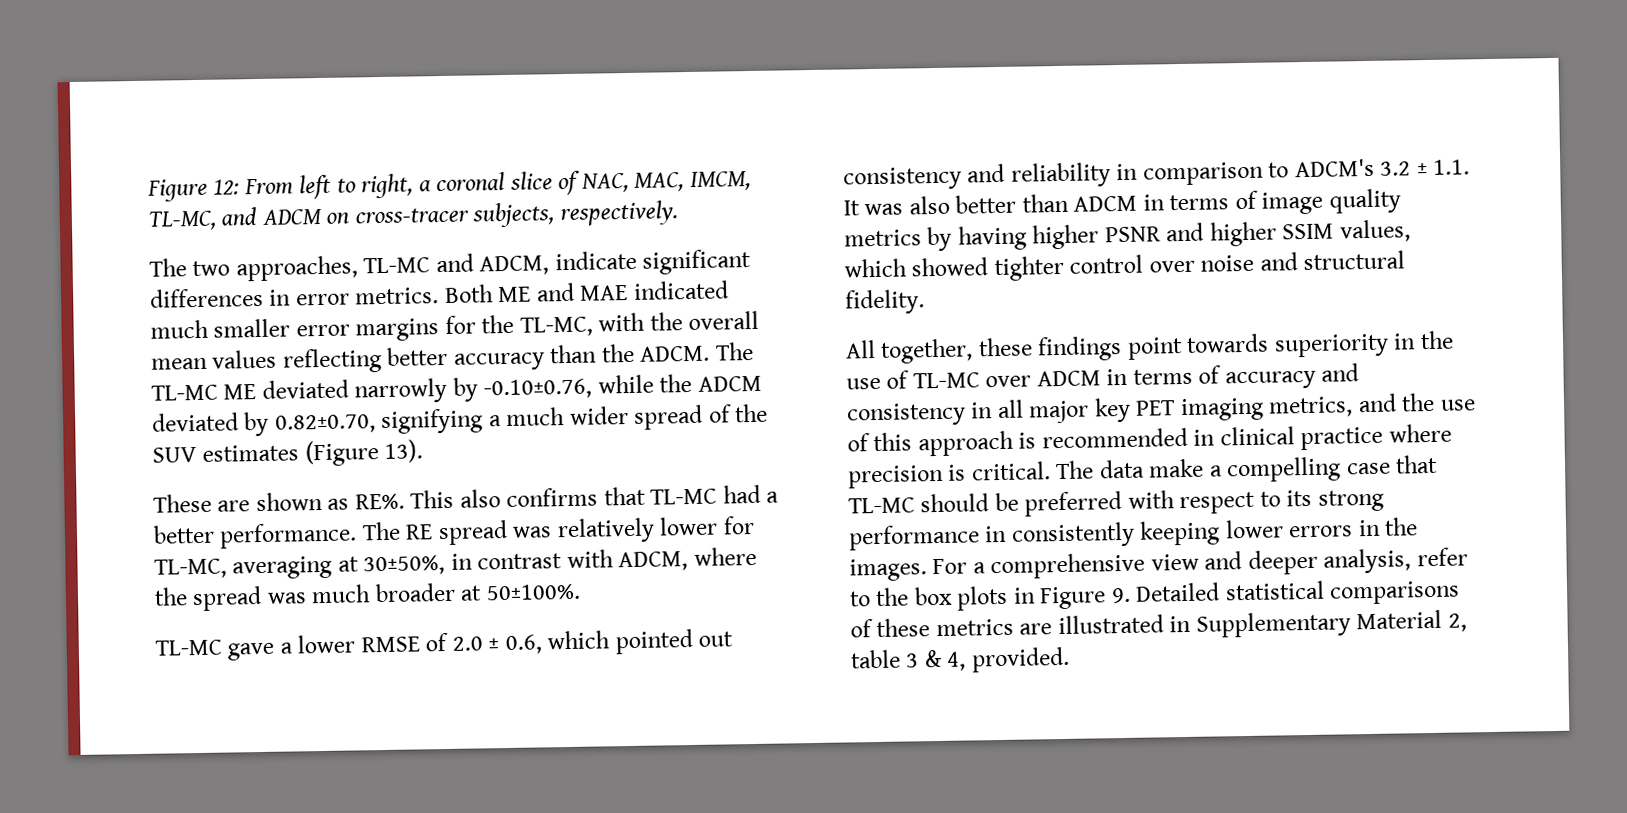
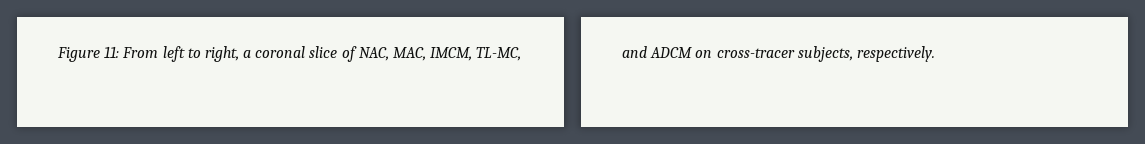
- Figure 12: From left to right, a coronal slice of NAC, MAC, IMCM, TL-MC, and ADCM on cross-tracer subjects, respectively.
+ Figure 11: From left to right, a coronal slice of NAC, MAC, IMCM, TL-MC, and ADCM on cross-tracer subjects, respectively.
- The two approaches, TL-MC and ADCM, indicate significant differences in error metrics. Both ME and MAE indicated much smaller error margins for the TL-MC, with the overall mean values reflecting better accuracy than the ADCM. The TL-MC ME deviated narrowly by -0.10±0.76, while the ADCM deviated by 0.82±0.70, signifying a much wider spread of the SUV estimates (Figure 13).
- These are shown as RE%. This also confirms that TL-MC had a better performance. The RE spread was relatively lower for TL-MC, averaging at 30±50%, in contrast with ADCM, where the spread was much broader at 50±100%.
- TL-MC gave a lower RMSE of 2.0 ± 0.6, which pointed out consistency and reliability in comparison to ADCM's 3.2 ± 1.1. It was also better than ADCM in terms of image quality metrics by having higher PSNR and higher SSIM values, which showed tighter control over noise and structural fidelity.
- All together, these findings point towards superiority in the use of TL-MC over ADCM in terms of accuracy and consistency in all major key PET imaging metrics, and the use of this approach is recommended in clinical practice where precision is critical. The data make a compelling case that TL-MC should be preferred with respect to its strong performance in consistently keeping lower errors in the images. For a comprehensive view and deeper analysis, refer to the box plots in Figure 9. Detailed statistical comparisons of these metrics are illustrated in Supplementary Material 2, table 3 & 4, provided.

